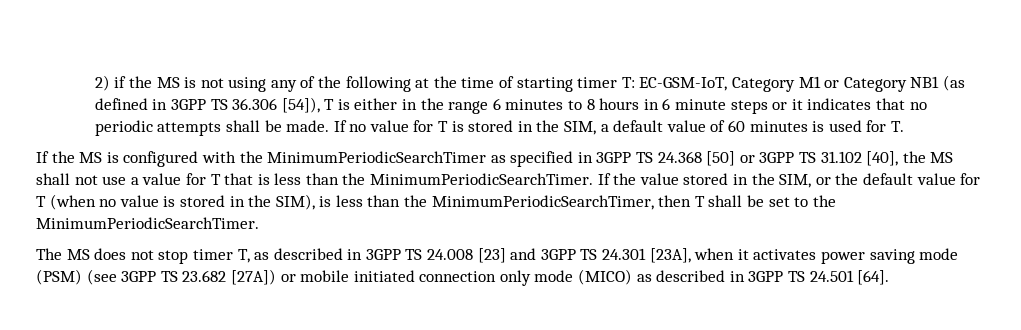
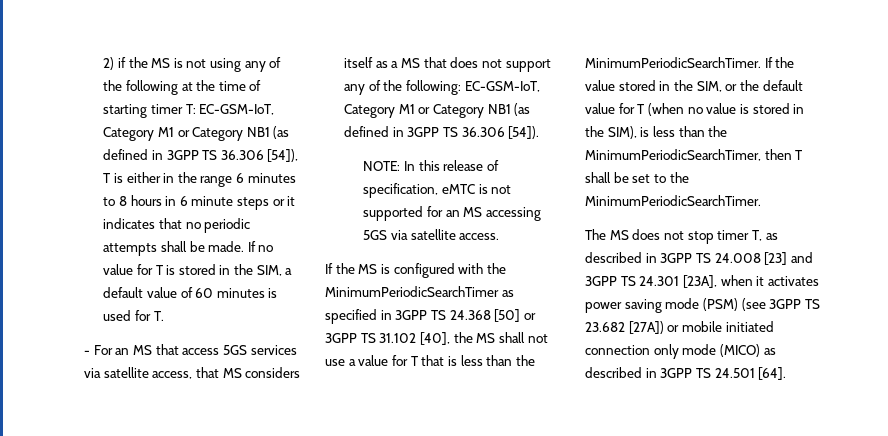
+ - For an MS that access 5GS services via satellite access, that MS considers itself as a MS that does not support any of the following: EC-GSM-IoT, Category M1 or Category NB1 (as defined in 3GPP TS 36.306 [54]).
+ NOTE: In this release of specification, eMTC is not supported for an MS accessing 5GS via satellite access.

